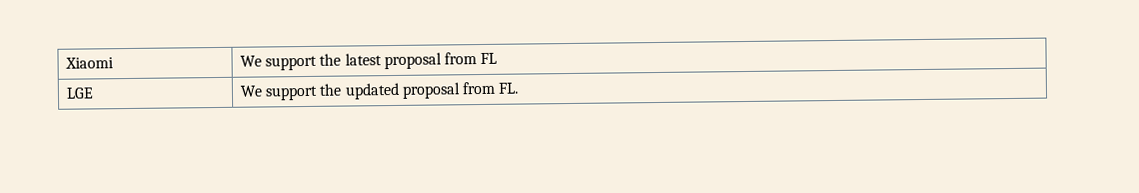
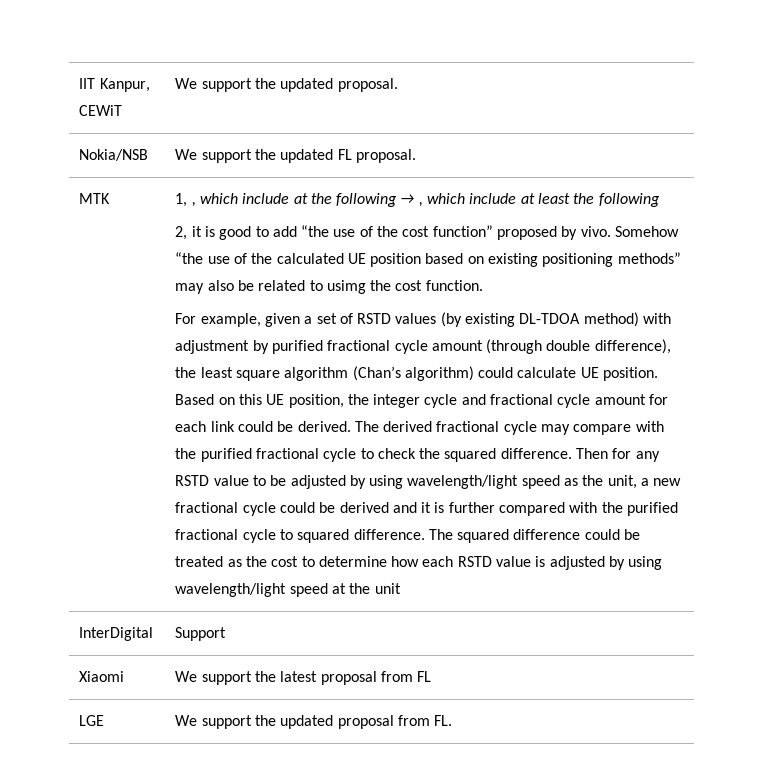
+ IIT Kanpur, CEWiT | We support the updated proposal.
+ Nokia/NSB | We support the updated FL proposal.
+ MTK | 1, , which include at the following → , which include at least the following
+ 2, it is good to add “the use of the cost function” proposed by vivo. Somehow “the use of the calculated UE position based on existing positioning methods” may also be related to usimg the cost function.
+ For example, given a set of RSTD values (by existing DL-TDOA method) with adjustment by purified fractional cycle amount (through double difference), the least square algorithm (Chan’s algorithm) could calculate UE position. Based on this UE position, the integer cycle and fractional cycle amount for each link could be derived. The derived fractional cycle may compare with the purified fractional cycle to check the squared difference. Then for any RSTD value to be adjusted by using wavelength/light speed as the unit, a new fractional cycle could be derived and it is further compared with the purified fractional cycle to squared difference. The squared difference could be treated as the cost to determine how each RSTD value is adjusted by using wavelength/light speed at the unit
+ InterDigital | Support

